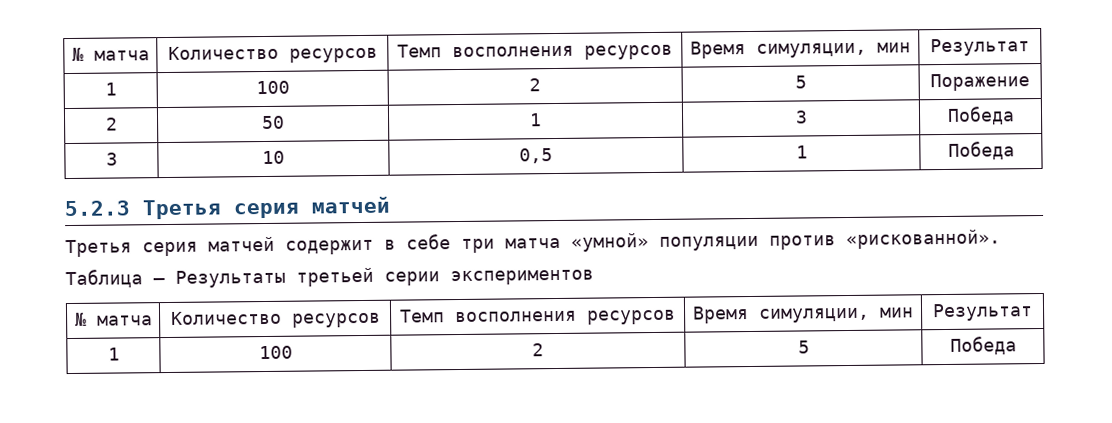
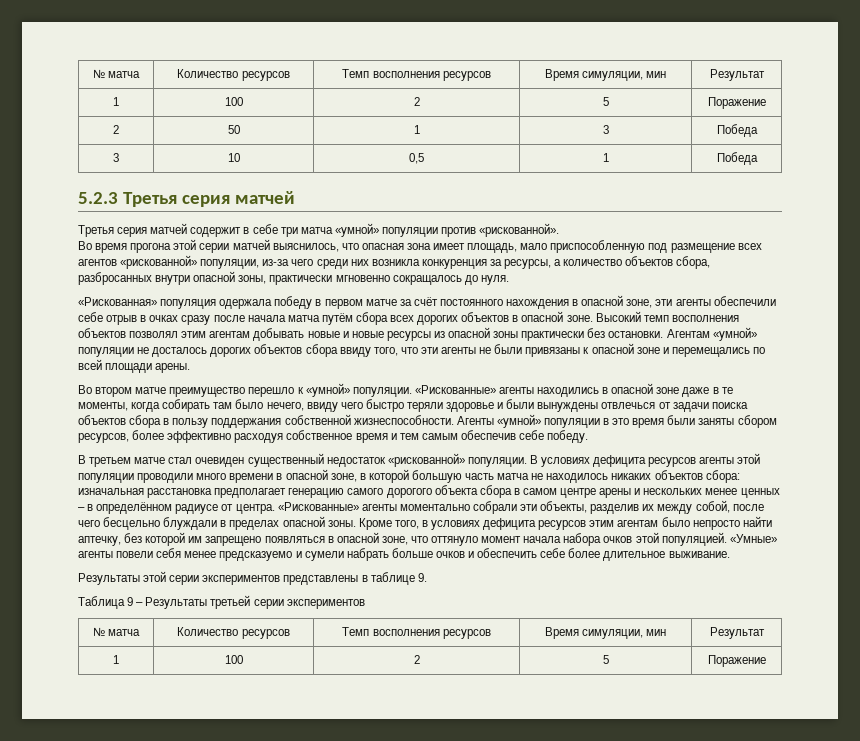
+ Во время прогона этой серии матчей выяснилось, что опасная зона имеет площадь, мало приспособленную под размещение всех агентов «рискованной» популяции, из-за чего среди них возникла конкуренция за ресурсы, а количество объектов сбора, разбросанных внутри опасной зоны, практически мгновенно сокращалось до нуля.
+ «Рискованная» популяция одержала победу в первом матче за счёт постоянного нахождения в опасной зоне, эти агенты обеспечили себе отрыв в очках сразу после начала матча путём сбора всех дорогих объектов в опасной зоне. Высокий темп восполнения объектов позволял этим агентам добывать новые и новые ресурсы из опасной зоны практически без остановки. Агентам «умной» популяции не досталось дорогих объектов сбора ввиду того, что эти агенты не были привязаны к опасной зоне и перемещались по всей площади арены.
+ Во втором матче преимущество перешло к «умной» популяции. «Рискованные» агенты находились в опасной зоне даже в те моменты, когда собирать там было нечего, ввиду чего быстро теряли здоровье и были вынуждены отвлечься от задачи поиска объектов сбора в пользу поддержания собственной жизнеспособности. Агенты «умной» популяции в это время были заняты сбором ресурсов, более эффективно расходуя собственное время и тем самым обеспечив себе победу.
+ В третьем матче стал очевиден существенный недостаток «рискованной» популяции. В условиях дефицита ресурсов агенты этой популяции проводили много времени в опасной зоне, в которой большую часть матча не находилось никаких объектов сбора: изначальная расстановка предполагает генерацию самого дорогого объекта сбора в самом центре арены и нескольких менее ценных – в определённом радиусе от центра. «Рискованные» агенты моментально собрали эти объекты, разделив их между собой, после чего бесцельно блуждали в пределах опасной зоны. Кроме того, в условиях дефицита ресурсов этим агентам было непросто найти аптечку, без которой им запрещено появляться в опасной зоне, что оттянуло момент начала набора очков этой популяцией. «Умные» агенты повели себя менее предсказуемо и сумели набрать больше очков и обеспечить себе более длительное выживание.
+ Результаты этой серии экспериментов представлены в таблице 9.
- Таблица – Результаты третьей серии экспериментов
+ Таблица 9 – Результаты третьей серии экспериментов
  № матча | Количество ресурсов | Темп восполнения ресурсов | Время симуляции, мин | Результат
- 1 | 100 | 2 | 5 | Победа
+ 1 | 100 | 2 | 5 | Поражение

